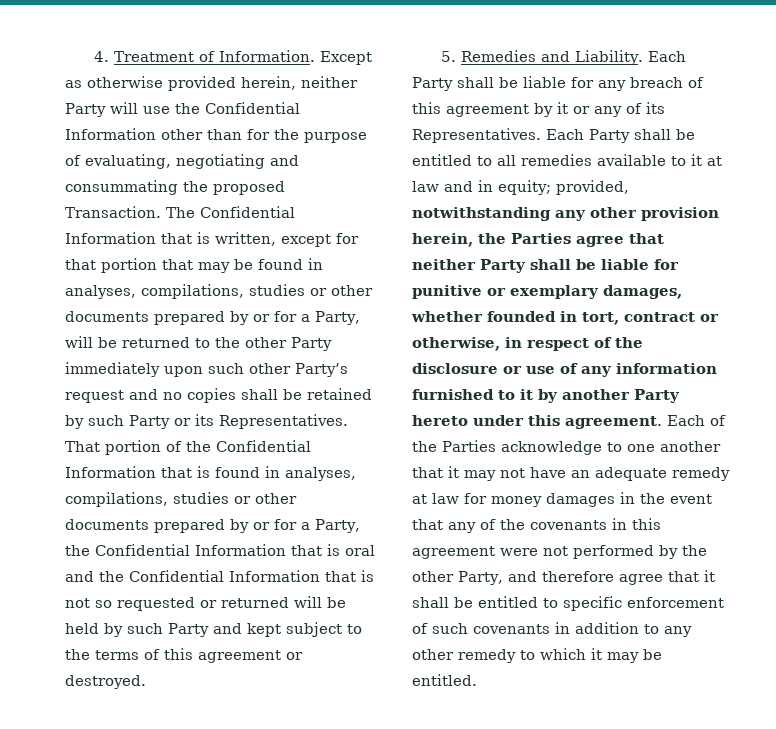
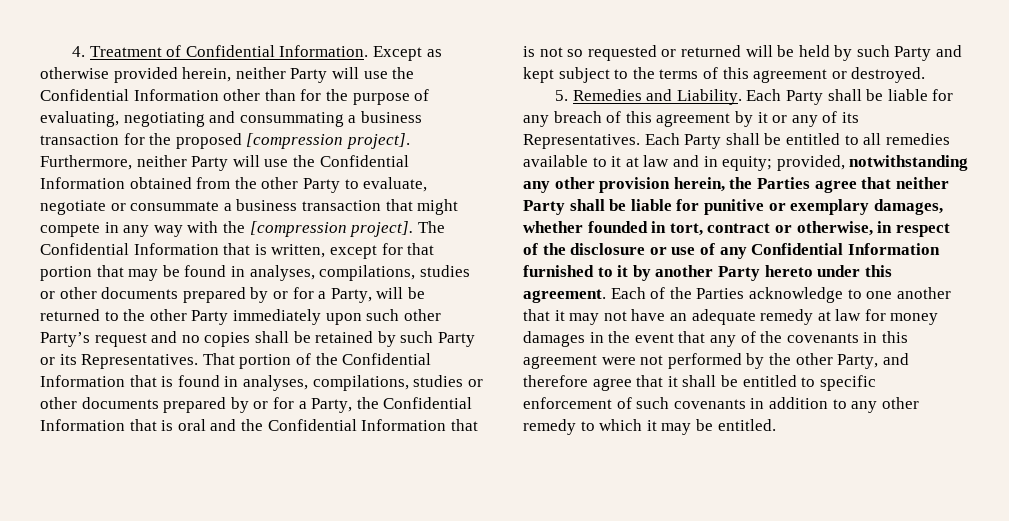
- 4. Treatment of Information.
+ 4. Treatment of Confidential Information.
- Except as otherwise provided herein, neither Party will use the Confidential Information other than for the purpose of evaluating, negotiating and consummating the proposed Transaction.
+ Except as otherwise provided herein, neither Party will use the Confidential Information other than for the purpose of evaluating, negotiating and consummating a business transaction for the proposed [compression project]. Furthermore, neither Party will use the Confidential Information obtained from the other Party to evaluate, negotiate or consummate a business transaction that might compete in any way with the [compression project].
- provided, notwithstanding any other provision herein, the Parties agree that neither Party shall be liable for punitive or exemplary damages, whether founded in tort, contract or otherwise, in respect of the disclosure or use of any information furnished to it by another Party hereto under this agreement.
+ provided, notwithstanding any other provision herein, the Parties agree that neither Party shall be liable for punitive or exemplary damages, whether founded in tort, contract or otherwise, in respect of the disclosure or use of any Confidential Information furnished to it by another Party hereto under this agreement.

